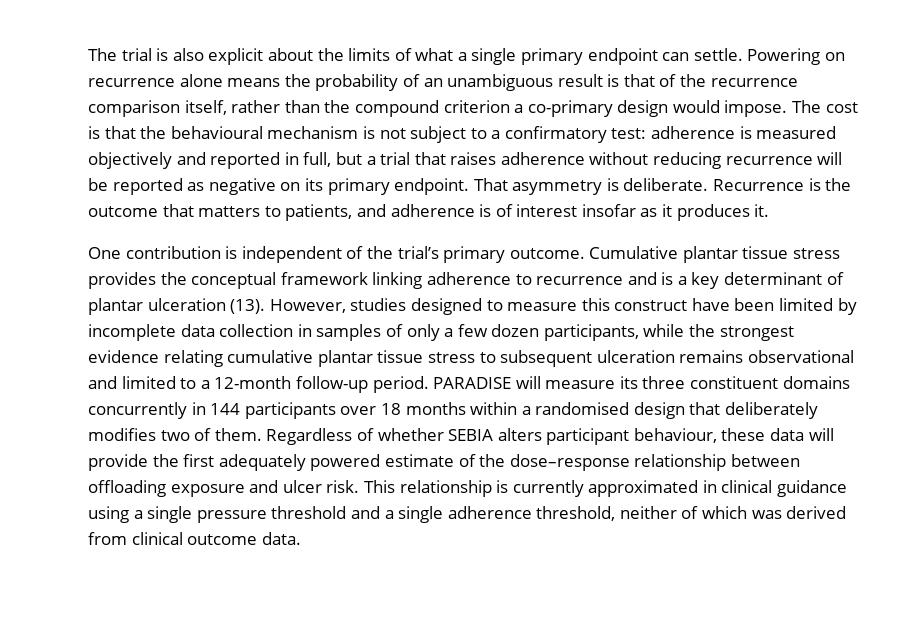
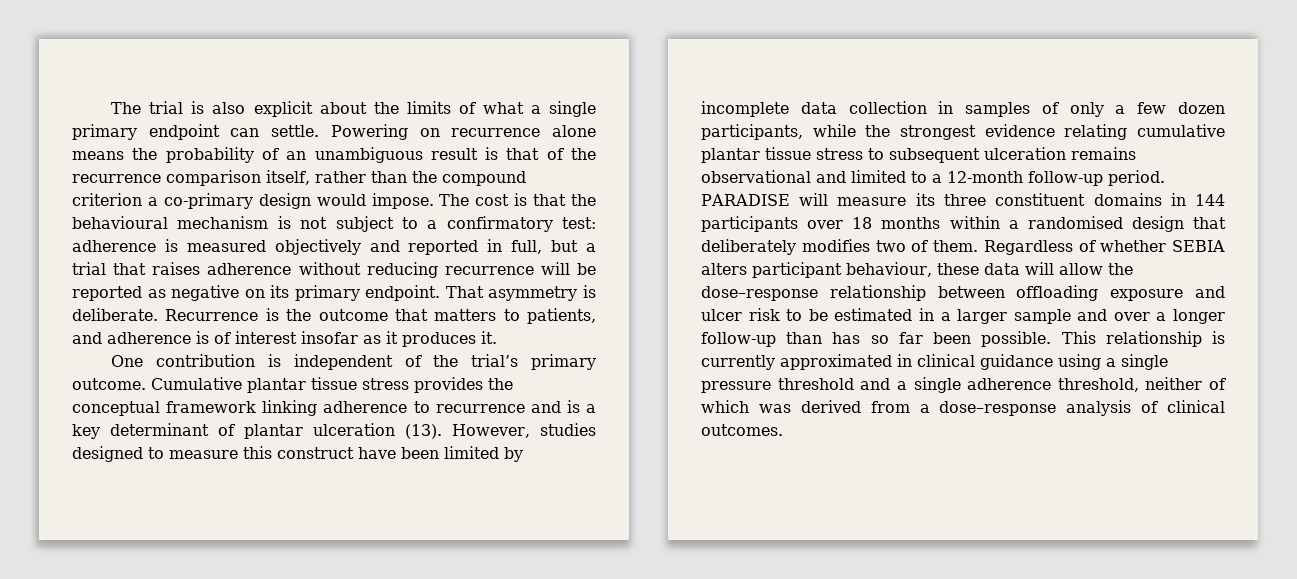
- PARADISE will measure its three constituent domains concurrently in 144 participants over 18 months within a randomised design that deliberately modifies two of them.
+ PARADISE will measure its three constituent domains in 144 participants over 18 months within a randomised design that deliberately modifies two of them.
- Regardless of whether SEBIA alters participant behaviour, these data will provide the first adequately powered estimate of the dose–response relationship between offloading exposure and ulcer risk.
+ Regardless of whether SEBIA alters participant behaviour, these data will allow the dose–response relationship between offloading exposure and ulcer risk to be estimated in a larger sample and over a longer follow-up than has so far been possible.
- This relationship is currently approximated in clinical guidance using a single pressure threshold and a single adherence threshold, neither of which was derived from clinical outcome data.
+ This relationship is currently approximated in clinical guidance using a single pressure threshold and a single adherence threshold, neither of which was derived from a dose–response analysis of clinical outcomes.

